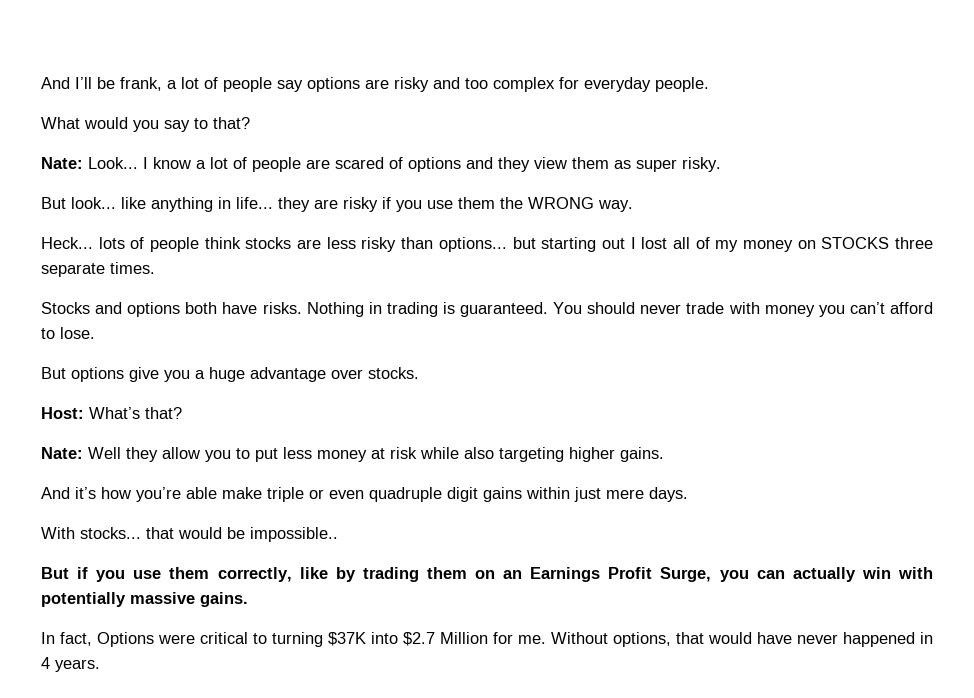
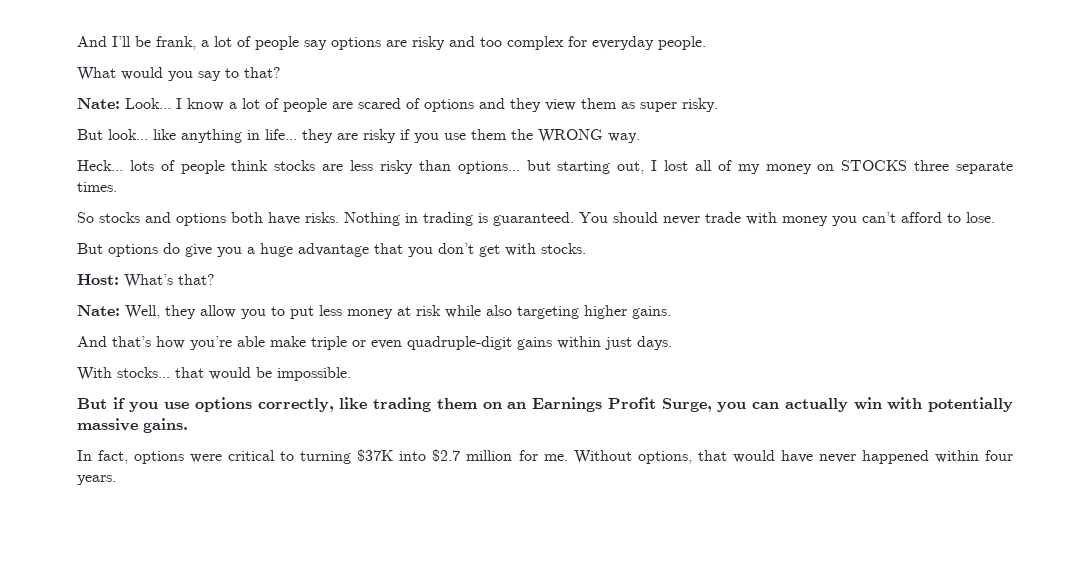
- Heck... lots of people think stocks are less risky than options... but starting out I lost all of my money on STOCKS three separate times.
+ Heck... lots of people think stocks are less risky than options... but starting out, I lost all of my money on STOCKS three separate times.
- Stocks and options both have risks.
+ So stocks and options both have risks.
- But options give you a huge advantage over stocks.
+ But options do give you a huge advantage that you don’t get with stocks.
- Nate: Well they allow you to put less money at risk while also targeting higher gains.
+ Nate: Well, they allow you to put less money at risk while also targeting higher gains.
- And it’s how you’re able make triple or even quadruple digit gains within just mere days.
+ And that’s how you’re able make triple or even quadruple-digit gains within just days.
- With stocks... that would be impossible..
+ With stocks... that would be impossible.
- But if you use them correctly, like by trading them on an Earnings Profit Surge, you can actually win with potentially massive gains.
+ But if you use options correctly, like trading them on an Earnings Profit Surge, you can actually win with potentially massive gains.
- In fact, Options were critical to turning $37K into $2.7 Million for me.
+ In fact, options were critical to turning $37K into $2.7 million for me.
- Without options, that would have never happened in 4 years.
+ Without options, that would have never happened within four years.

